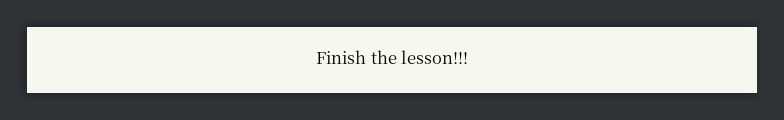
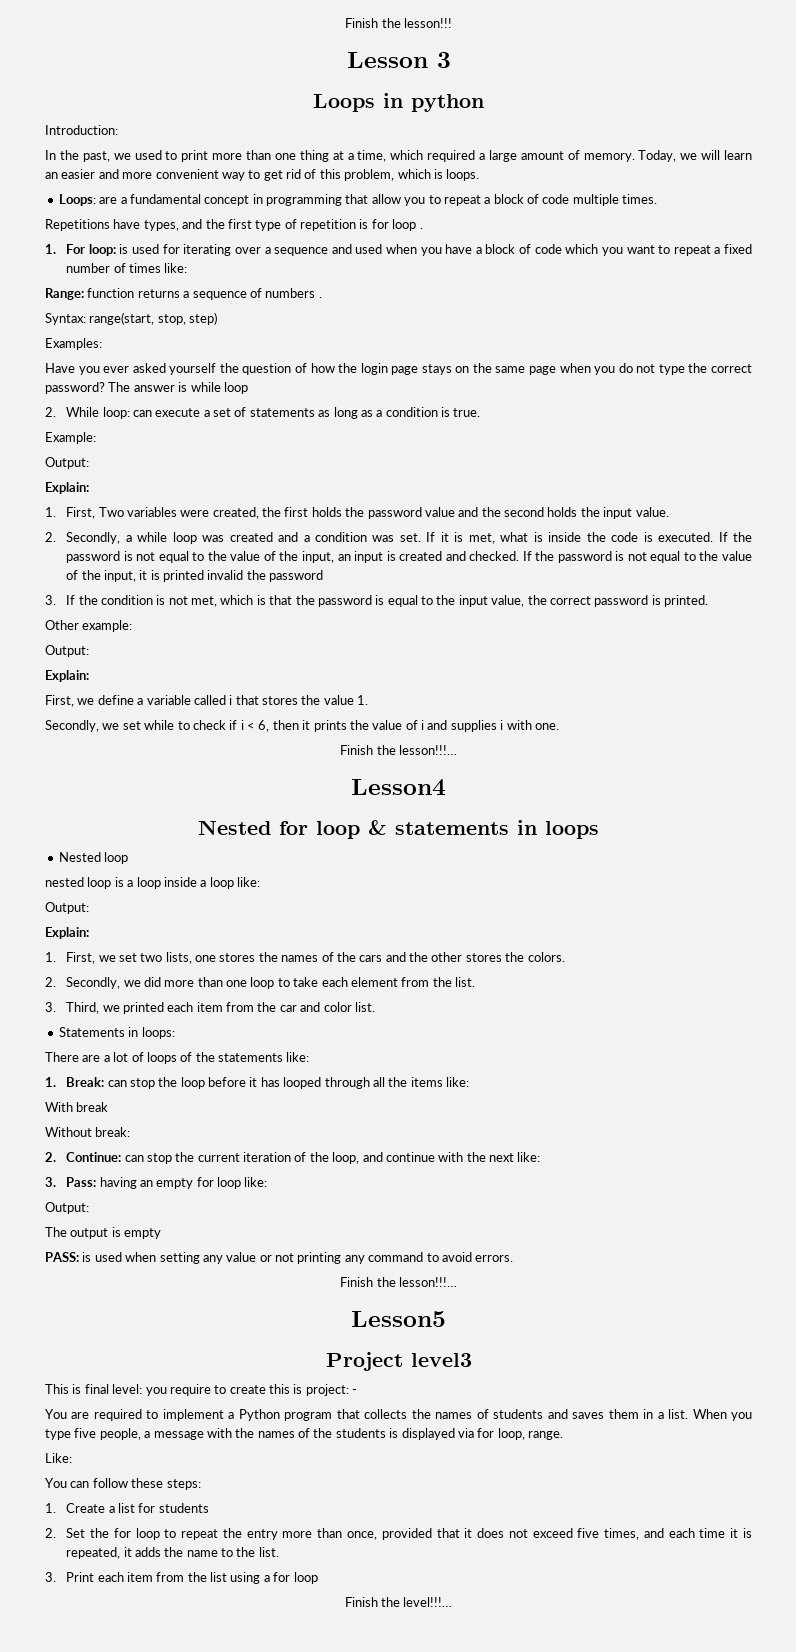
+ Lesson 3
+ Loops in python
+ Introduction:
+ In the past, we used to print more than one thing at a time, which required a large amount of memory. Today, we will learn an easier and more convenient way to get rid of this problem, which is loops.
+ Loops: are a fundamental concept in programming that allow you to repeat a block of code multiple times.
+ Repetitions have types, and the first type of repetition is for loop .
+ 1. For loop: is used for iterating over a sequence and used when you have a block of code which you want to repeat a fixed number of times like:
+ Range: function returns a sequence of numbers .
+ Syntax: range(start, stop, step)
+ Examples:
+ Have you ever asked yourself the question of how the login page stays on the same page when you do not type the correct password? The answer is while loop
+ 2. While loop: can execute a set of statements as long as a condition is true.
+ Example:
+ Output:
+ Explain:
+ 1. First, Two variables were created, the first holds the password value and the second holds the input value.
+ 2. Secondly, a while loop was created and a condition was set. If it is met, what is inside the code is executed. If the password is not equal to the value of the input, an input is created and checked. If the password is not equal to the value of the input, it is printed invalid the password
+ 3. If the condition is not met, which is that the password is equal to the input value, the correct password is printed.
+ Other example:
+ Output:
+ Explain:
+ First, we define a variable called i that stores the value 1.
+ Secondly, we set while to check if i < 6, then it prints the value of i and supplies i with one.
+ Finish the lesson!!!…
+ Lesson4
+ Nested for loop & statements in loops
+ Nested loop
+ nested loop is a loop inside a loop like:
+ Output:
+ Explain:
+ 1. First, we set two lists, one stores the names of the cars and the other stores the colors.
+ 2. Secondly, we did more than one loop to take each element from the list.
+ 3. Third, we printed each item from the car and color list.
+ Statements in loops:
+ There are a lot of loops of the statements like:
+ 1. Break: can stop the loop before it has looped through all the items like:
+ With break
+ Without break:
+ 2. Continue: can stop the current iteration of the loop, and continue with the next like:
+ 3. Pass: having an empty for loop like:
+ Output:
+ The output is empty
+ PASS: is used when setting any value or not printing any command to avoid errors.
+ Finish the lesson!!!…
+ Lesson5
+ Project level3
+ This is final level: you require to create this is project: -
+ You are required to implement a Python program that collects the names of students and saves them in a list. When you type five people, a message with the names of the students is displayed via for loop, range.
+ Like:
+ You can follow these steps:
+ 1. Create a list for students
+ 2. Set the for loop to repeat the entry more than once, provided that it does not exceed five times, and each time it is repeated, it adds the name to the list.
+ 3. Print each item from the list using a for loop
+ Finish the level!!!…

